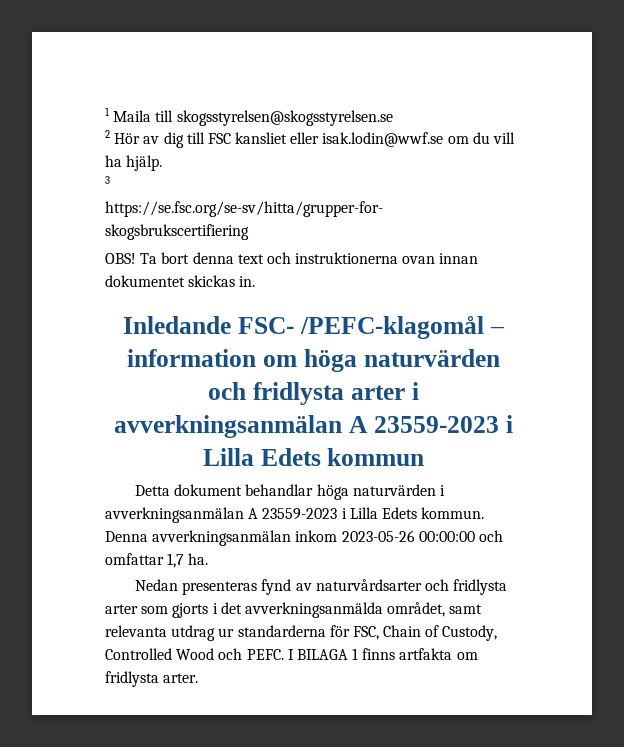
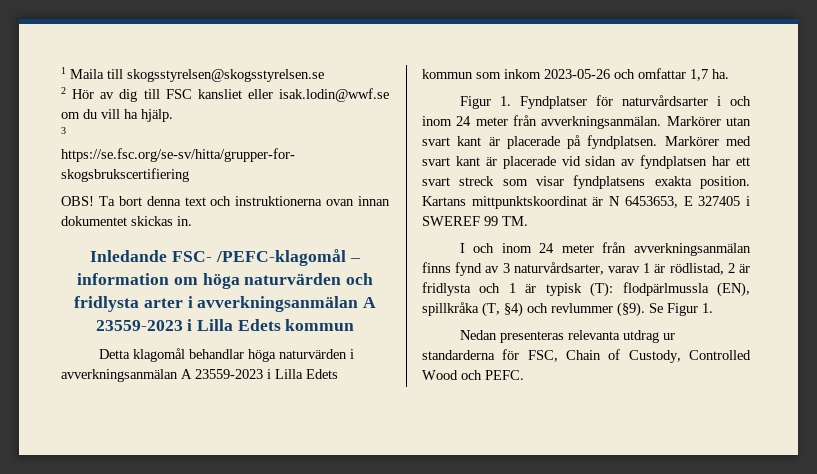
- Detta dokument behandlar höga naturvärden i avverkningsanmälan A 23559-2023 i Lilla Edets kommun. Denna avverkningsanmälan inkom 2023-05-26 00:00:00 och omfattar 1,7 ha.
+ Detta klagomål behandlar höga naturvärden i avverkningsanmälan A 23559-2023 i Lilla Edets kommun som inkom 2023-05-26 och omfattar 1,7 ha.
- Nedan presenteras fynd av naturvårdsarter och fridlysta arter som gjorts i det avverkningsanmälda området, samt relevanta utdrag ur standarderna för FSC, Chain of Custody, Controlled Wood och PEFC. I BILAGA 1 finns artfakta om fridlysta arter.
+ Figur 1. Fyndplatser för naturvårdsarter i och inom 24 meter från avverkningsanmälan. Markörer utan svart kant är placerade på fyndplatsen. Markörer med svart kant är placerade vid sidan av fyndplatsen har ett svart streck som visar fyndplatsens exakta position. Kartans mittpunktskoordinat är N 6453653, E 327405 i SWEREF 99 TM.
+ I och inom 24 meter från avverkningsanmälan finns fynd av 3 naturvårdsarter, varav 1 är rödlistad, 2 är fridlysta och 1 är typisk (T): flodpärlmussla (EN), spillkråka (T, §4) och revlummer (§9). Se Figur 1.
+ Nedan presenteras relevanta utdrag ur standarderna för FSC, Chain of Custody, Controlled Wood och PEFC.

